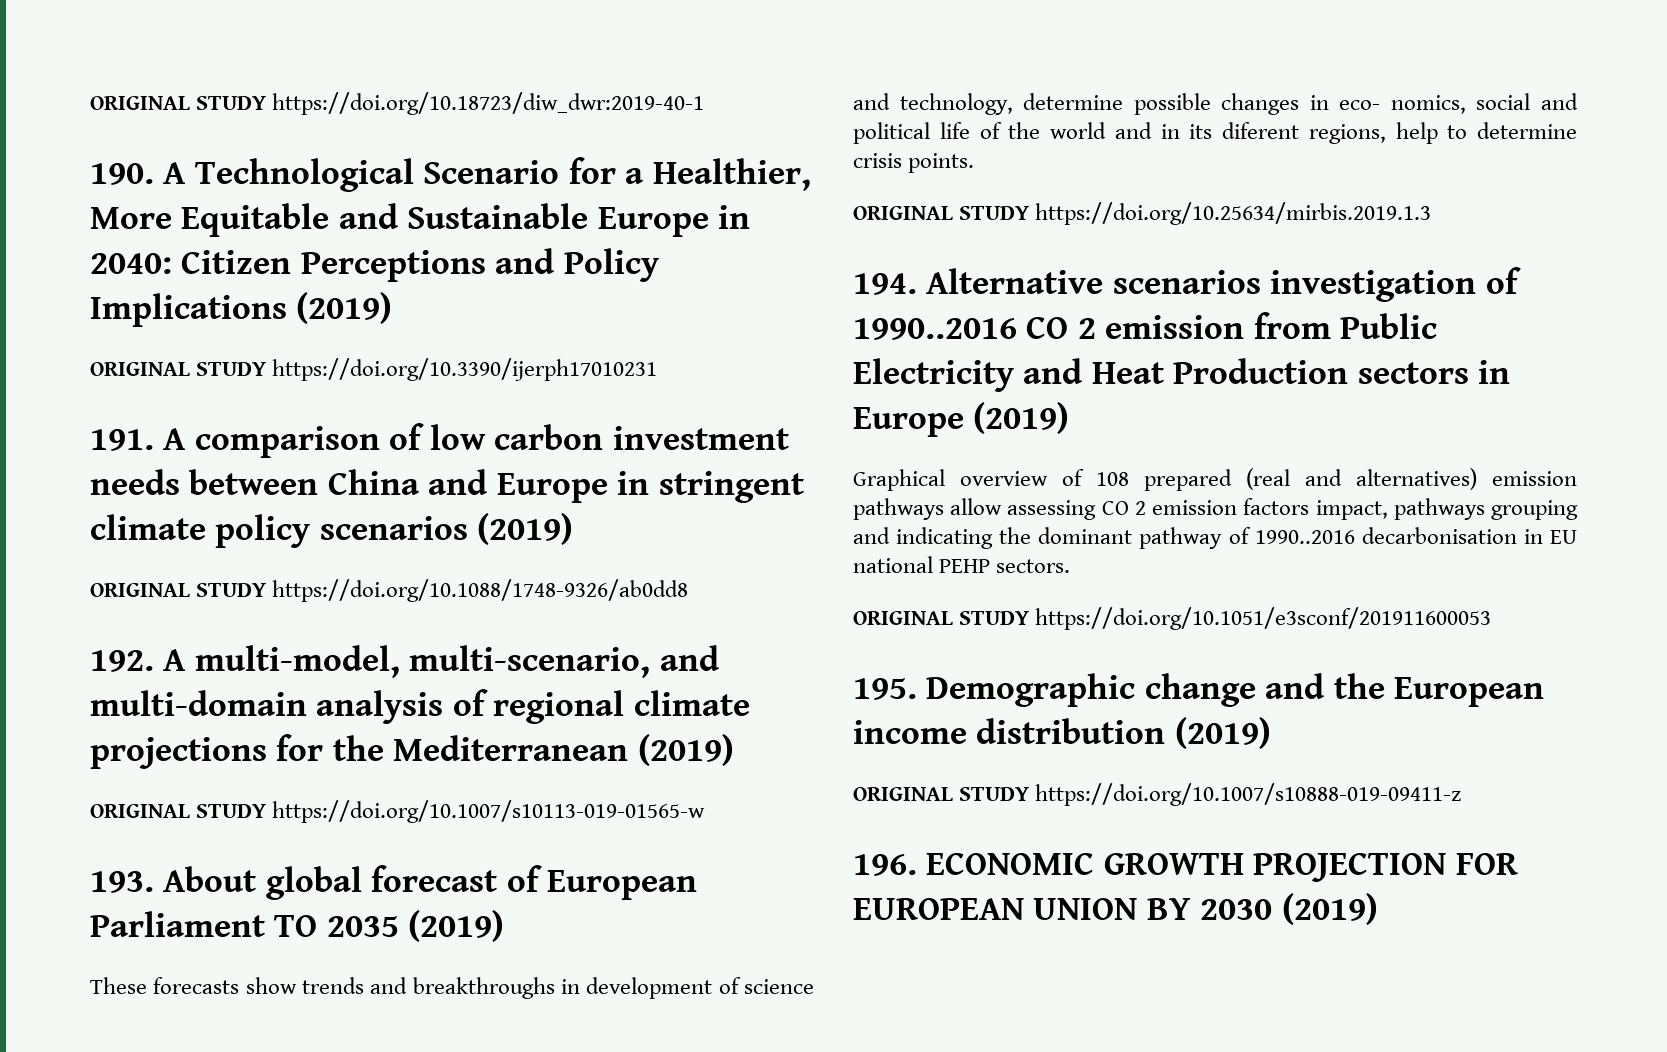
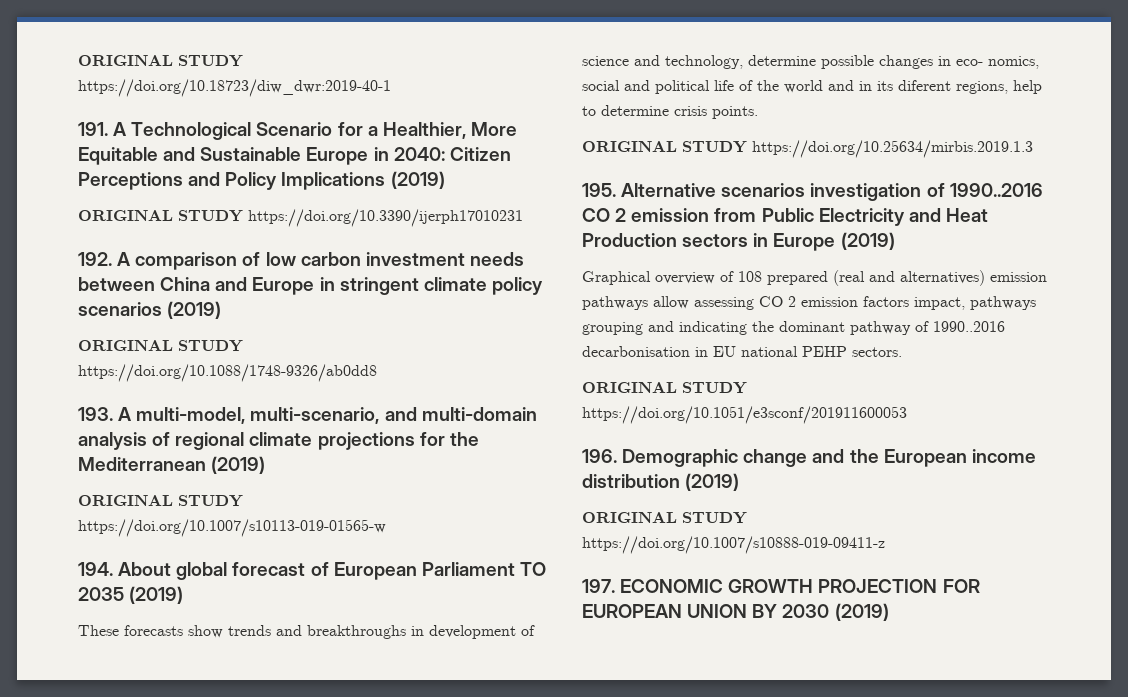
- 190. A Technological Scenario for a Healthier, More Equitable and Sustainable Europe in 2040: Citizen Perceptions and Policy Implications (2019)
+ 191. A Technological Scenario for a Healthier, More Equitable and Sustainable Europe in 2040: Citizen Perceptions and Policy Implications (2019)
- 191. A comparison of low carbon investment needs between China and Europe in stringent climate policy scenarios (2019)
+ 192. A comparison of low carbon investment needs between China and Europe in stringent climate policy scenarios (2019)
- 192. A multi-model, multi-scenario, and multi-domain analysis of regional climate projections for the Mediterranean (2019)
+ 193. A multi-model, multi-scenario, and multi-domain analysis of regional climate projections for the Mediterranean (2019)
- 193. About global forecast of European Parliament TO 2035 (2019)
+ 194. About global forecast of European Parliament TO 2035 (2019)
- 194. Alternative scenarios investigation of 1990..2016 CO 2 emission from Public Electricity and Heat Production sectors in Europe (2019)
+ 195. Alternative scenarios investigation of 1990..2016 CO 2 emission from Public Electricity and Heat Production sectors in Europe (2019)
- 195. Demographic change and the European income distribution (2019)
+ 196. Demographic change and the European income distribution (2019)
- 196. ECONOMIC GROWTH PROJECTION FOR EUROPEAN UNION BY 2030 (2019)
+ 197. ECONOMIC GROWTH PROJECTION FOR EUROPEAN UNION BY 2030 (2019)

